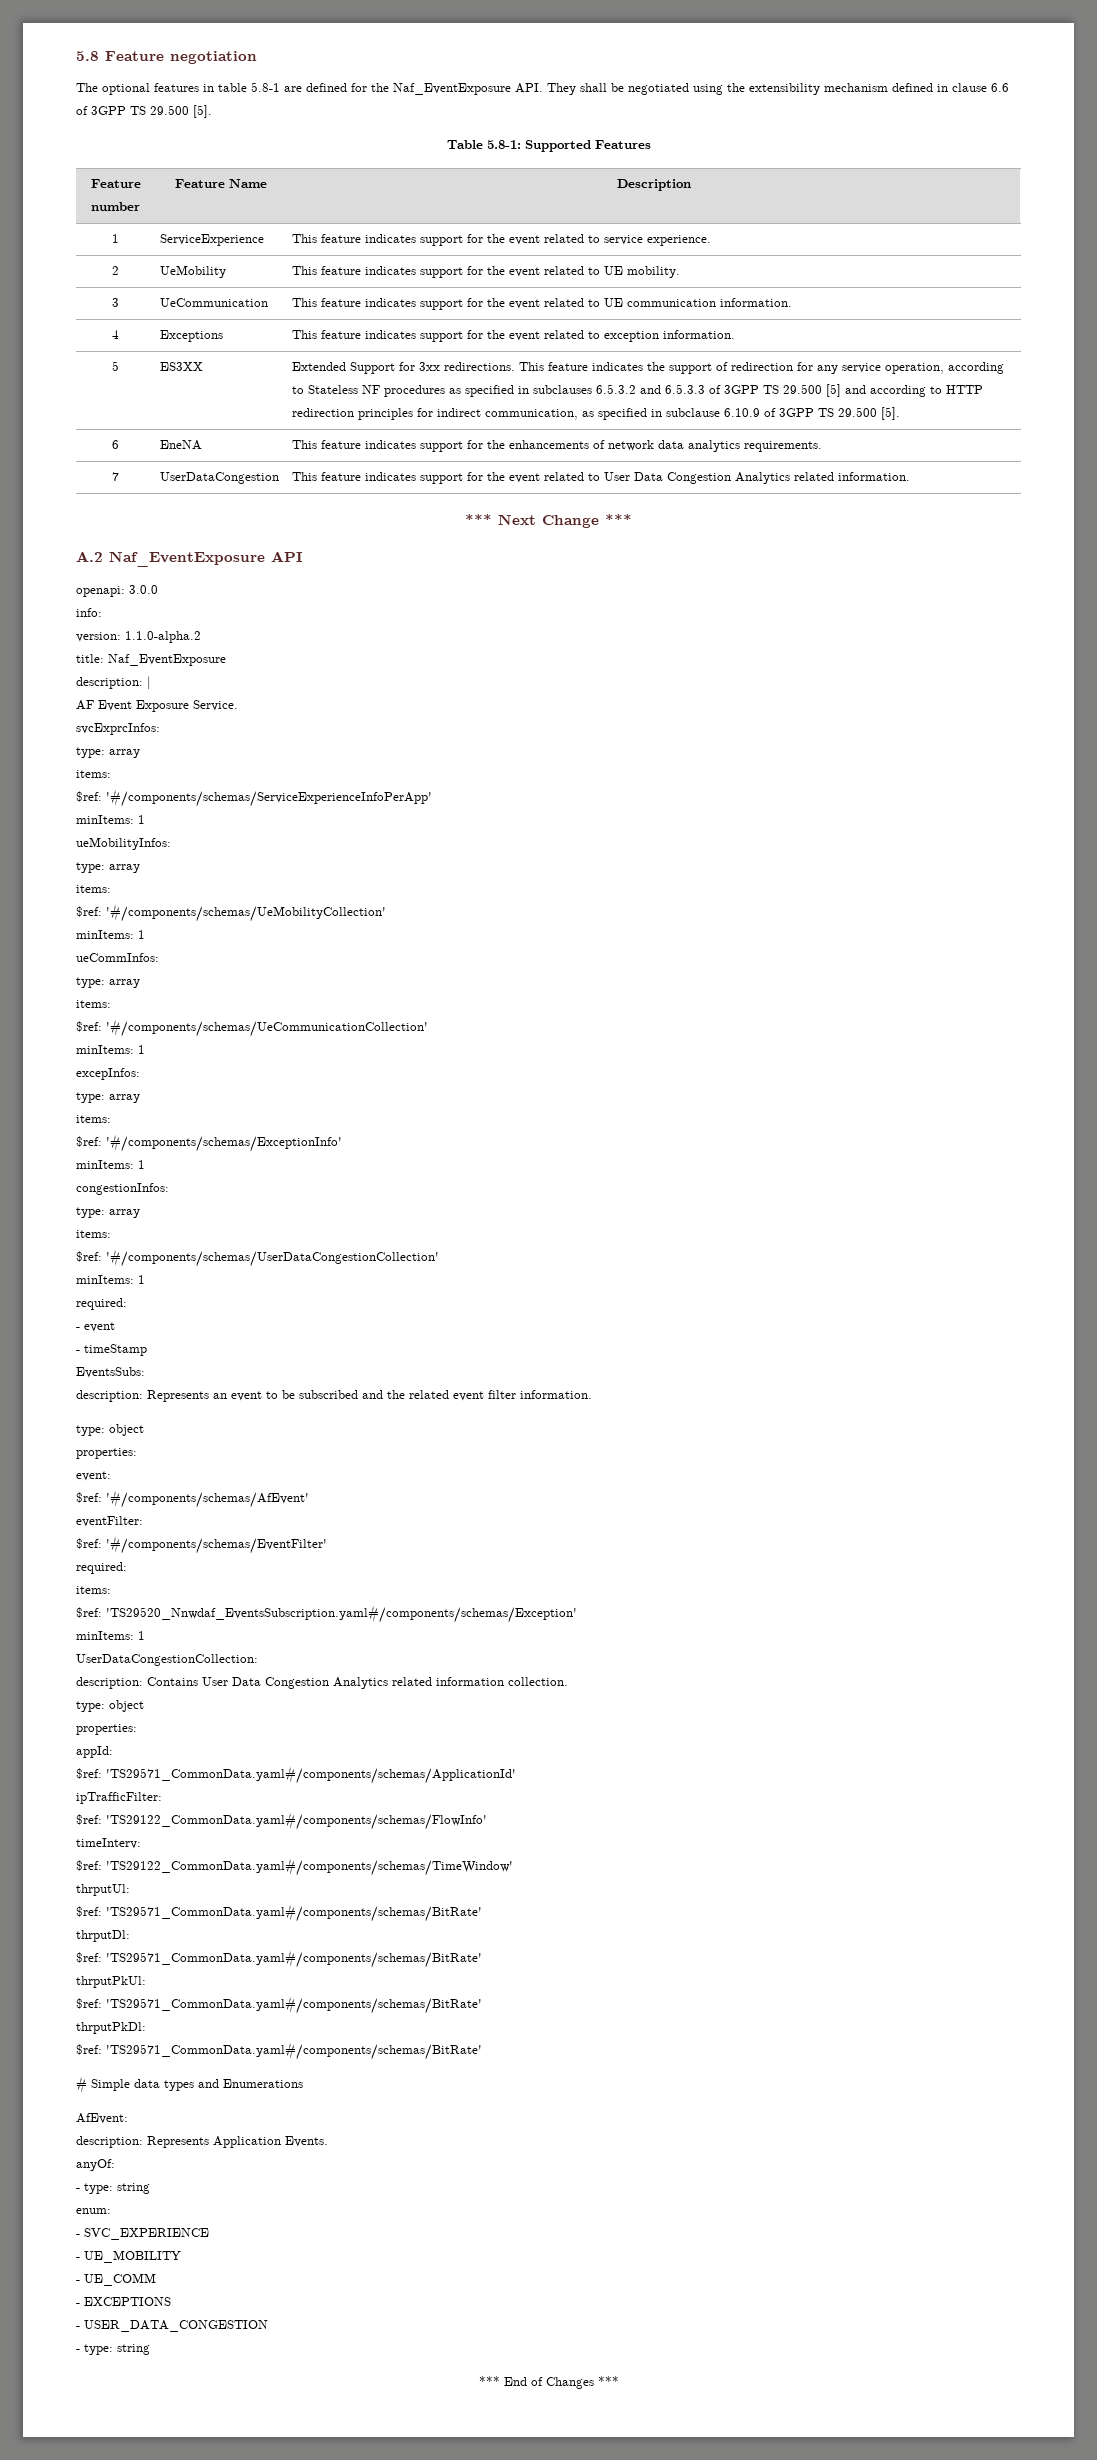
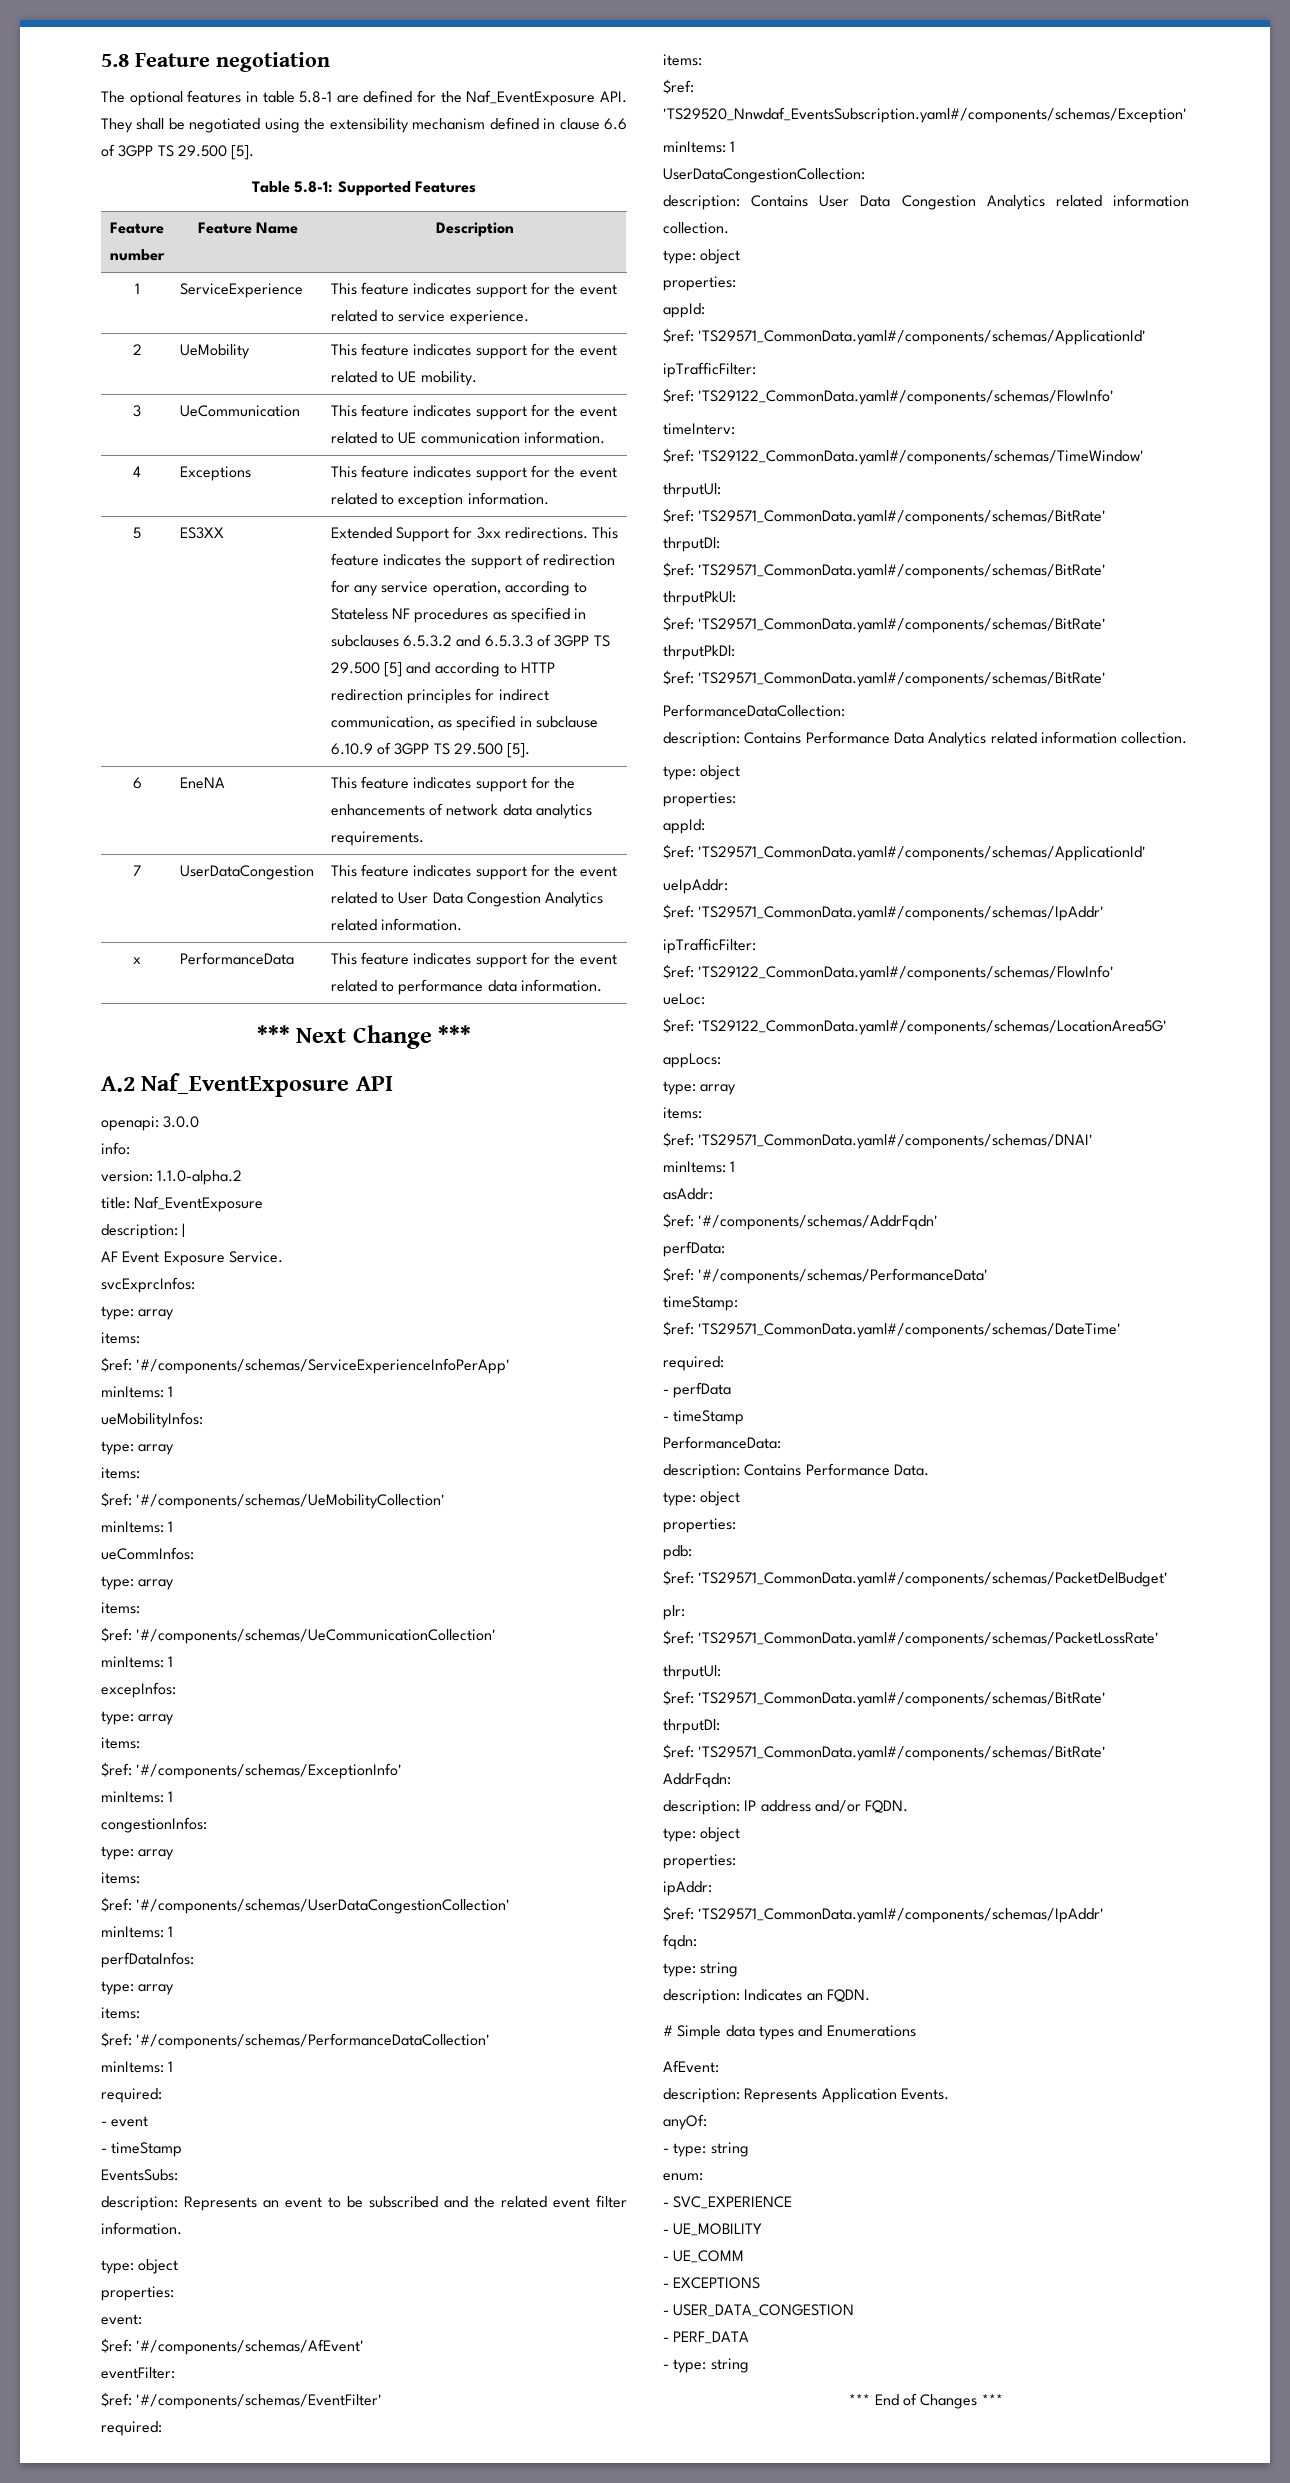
+ x | PerformanceData | This feature indicates support for the event related to performance data information.
+ perfDataInfos:
+ type: array
+ items:
+ $ref: '#/components/schemas/PerformanceDataCollection'
+ minItems: 1
+ PerformanceDataCollection:
+ description: Contains Performance Data Analytics related information collection.
+ type: object
+ properties:
+ appId:
+ $ref: 'TS29571_CommonData.yaml#/components/schemas/ApplicationId'
+ ueIpAddr:
+ $ref: 'TS29571_CommonData.yaml#/components/schemas/IpAddr'
+ ipTrafficFilter:
+ $ref: 'TS29122_CommonData.yaml#/components/schemas/FlowInfo'
+ ueLoc:
+ $ref: 'TS29122_CommonData.yaml#/components/schemas/LocationArea5G'
+ appLocs:
+ type: array
+ items:
+ $ref: 'TS29571_CommonData.yaml#/components/schemas/DNAI'
+ minItems: 1
+ asAddr:
+ $ref: '#/components/schemas/AddrFqdn'
+ perfData:
+ $ref: '#/components/schemas/PerformanceData'
+ timeStamp:
+ $ref: 'TS29571_CommonData.yaml#/components/schemas/DateTime'
+ required:
+ - perfData
+ - timeStamp
+ PerformanceData:
+ description: Contains Performance Data.
+ type: object
+ properties:
+ pdb:
+ $ref: 'TS29571_CommonData.yaml#/components/schemas/PacketDelBudget'
+ plr:
+ $ref: 'TS29571_CommonData.yaml#/components/schemas/PacketLossRate'
+ thrputUl:
+ $ref: 'TS29571_CommonData.yaml#/components/schemas/BitRate'
+ thrputDl:
+ $ref: 'TS29571_CommonData.yaml#/components/schemas/BitRate'
+ AddrFqdn:
+ description: IP address and/or FQDN.
+ type: object
+ properties:
+ ipAddr:
+ $ref: 'TS29571_CommonData.yaml#/components/schemas/IpAddr'
+ fqdn:
+ type: string
+ description: Indicates an FQDN.
+ - PERF_DATA

